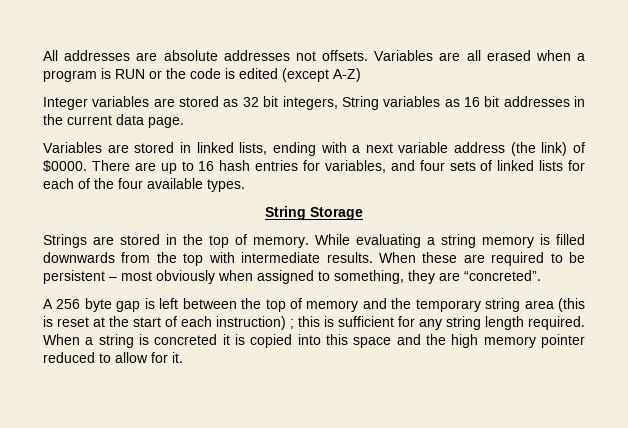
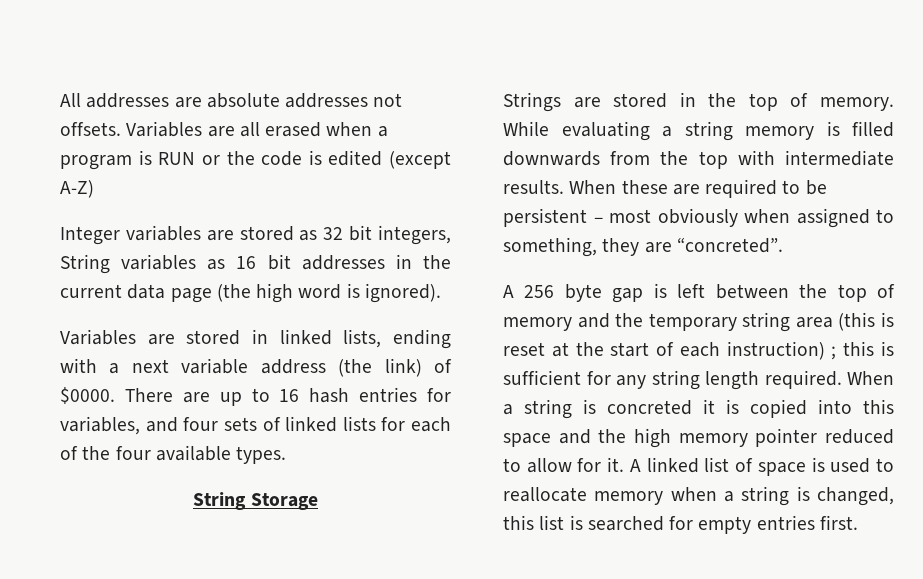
- Integer variables are stored as 32 bit integers, String variables as 16 bit addresses in the current data page.
+ Integer variables are stored as 32 bit integers, String variables as 16 bit addresses in the current data page (the high word is ignored).
+ A linked list of space is used to reallocate memory when a string is changed, this list is searched for empty entries first.

